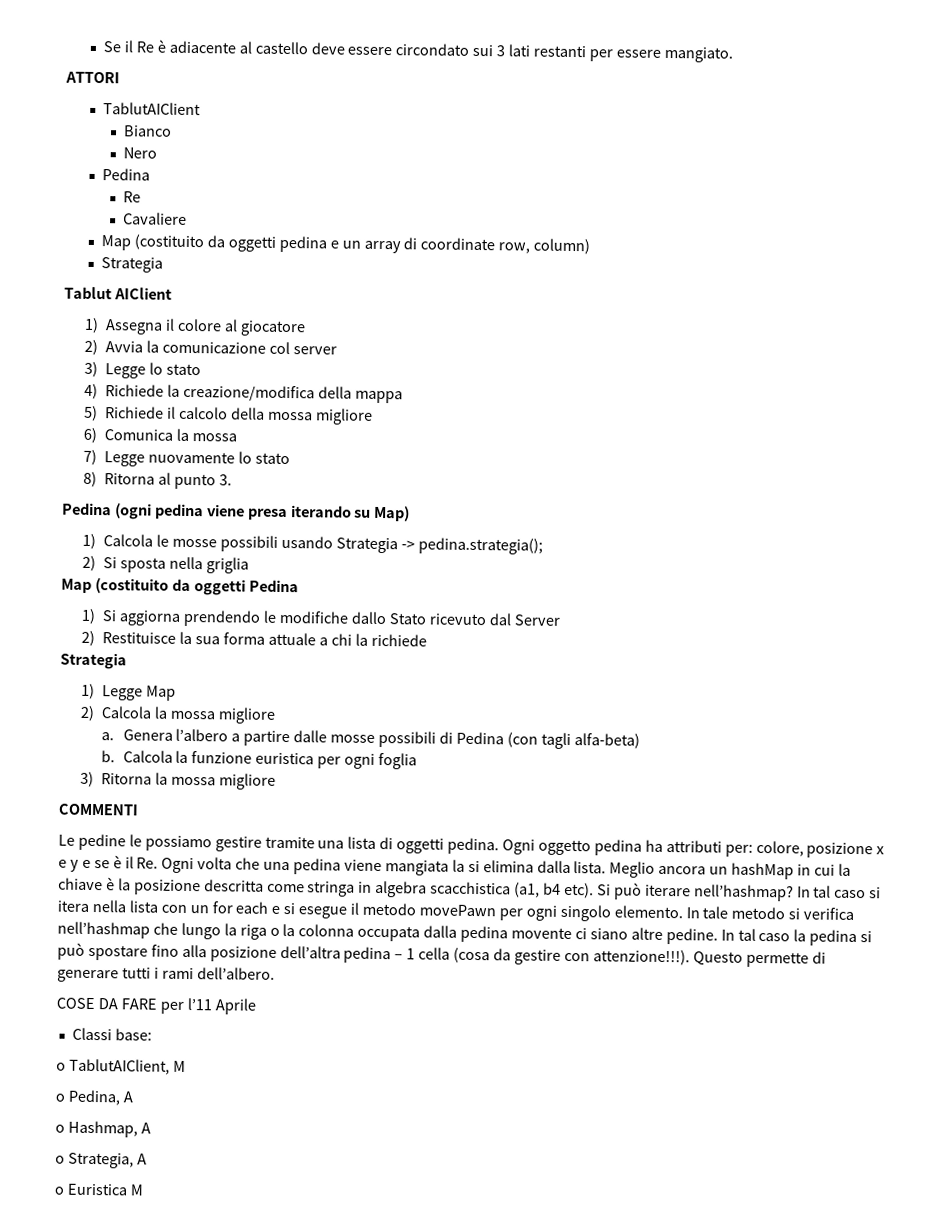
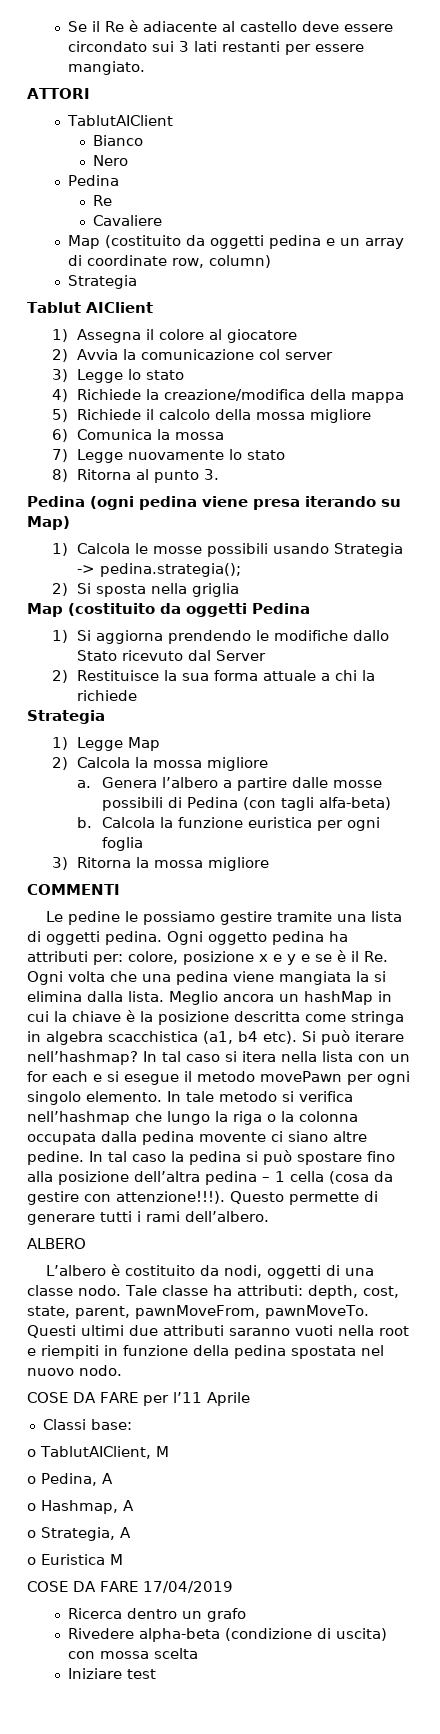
+ ALBERO
+ L’albero è costituito da nodi, oggetti di una classe nodo. Tale classe ha attributi: depth, cost, state, parent, pawnMoveFrom, pawnMoveTo. Questi ultimi due attributi saranno vuoti nella root e riempiti in funzione della pedina spostata nel nuovo nodo.
+ COSE DA FARE 17/04/2019
+ Ricerca dentro un grafo
+ Rivedere alpha-beta (condizione di uscita) con mossa scelta
+ Iniziare test

